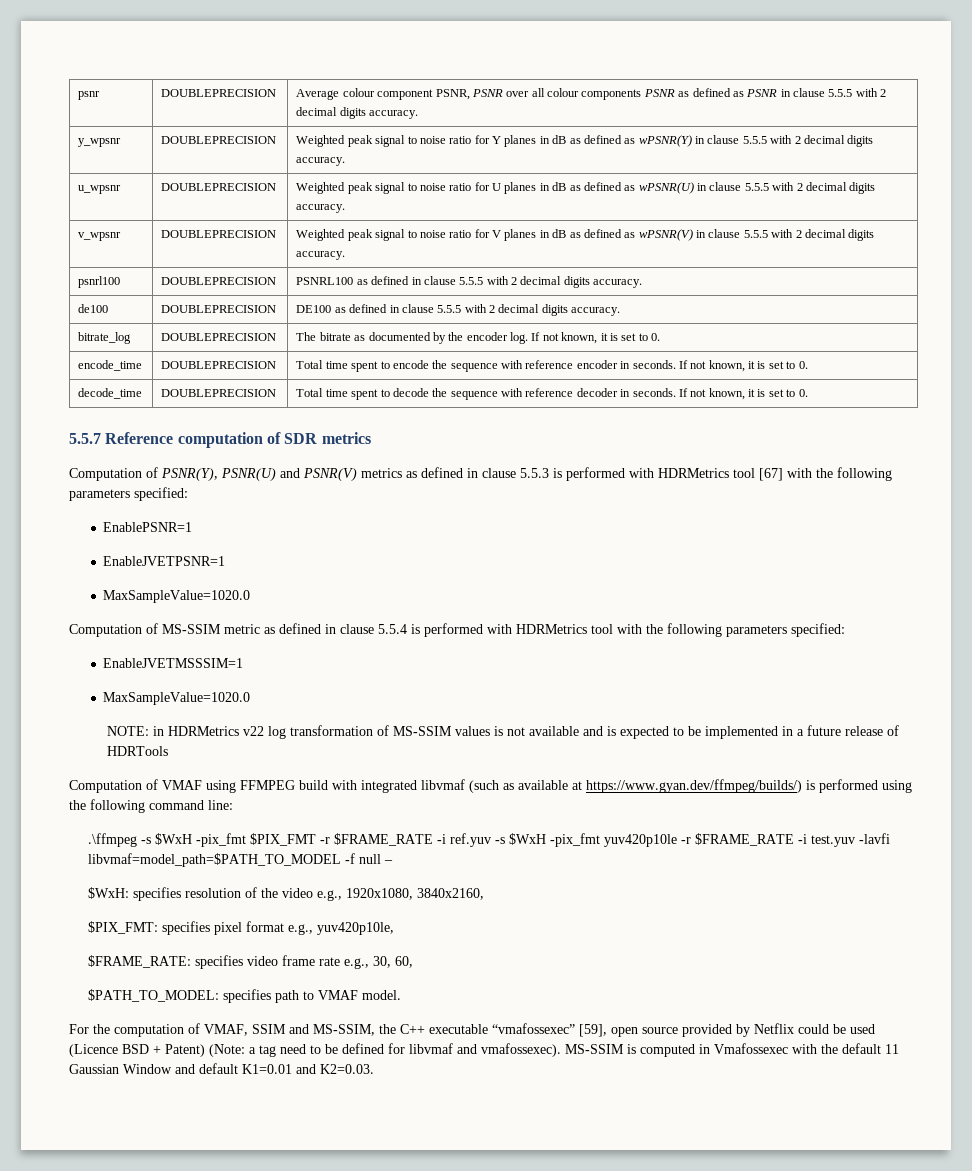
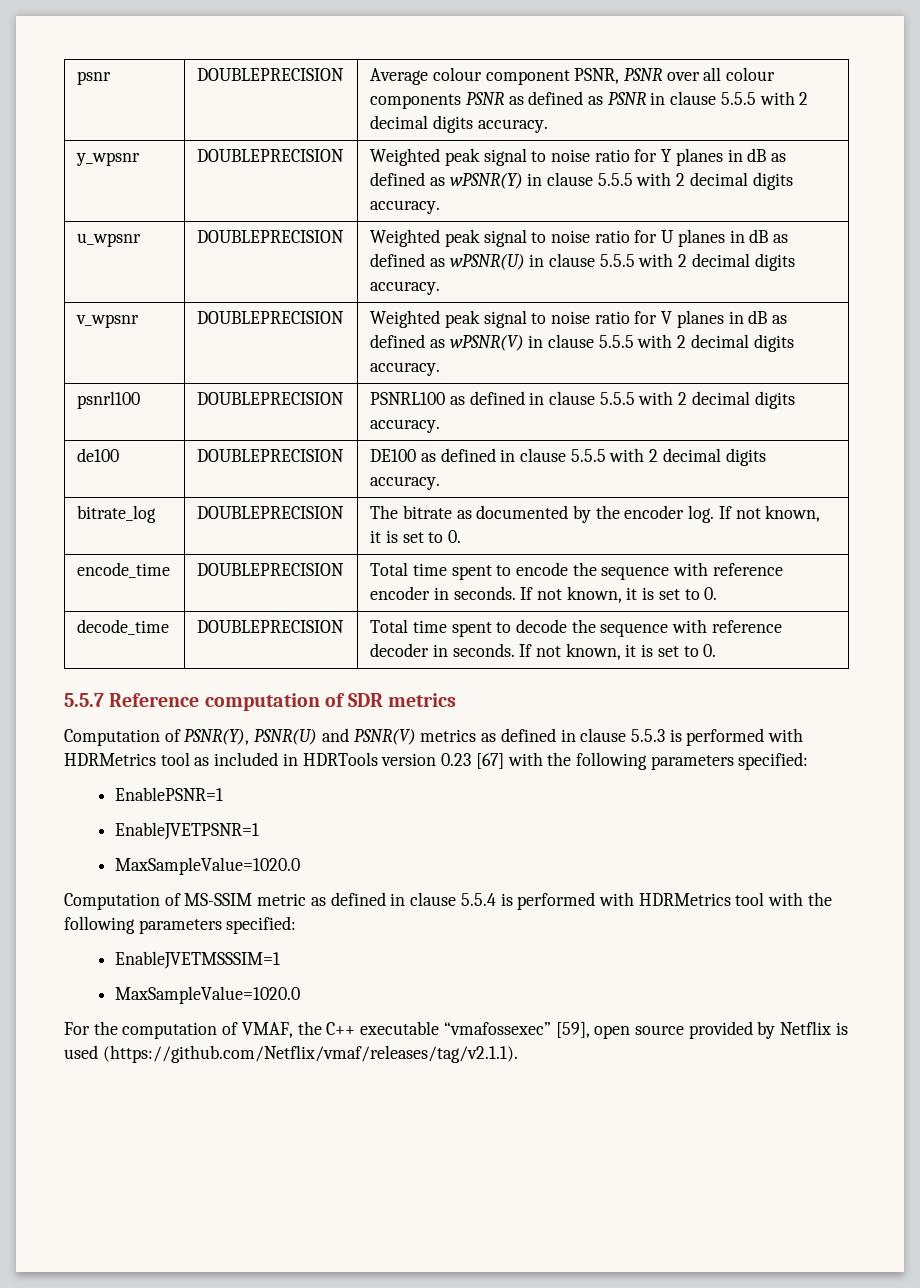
- Computation of PSNR(Y), PSNR(U) and PSNR(V) metrics as defined in clause 5.5.3 is performed with HDRMetrics tool [67] with the following parameters specified:
+ Computation of PSNR(Y), PSNR(U) and PSNR(V) metrics as defined in clause 5.5.3 is performed with HDRMetrics tool as included in HDRTools version 0.23 [67] with the following parameters specified:
- NOTE: in HDRMetrics v22 log transformation of MS-SSIM values is not available and is expected to be implemented in a future release of HDRTools
- Computation of VMAF using FFMPEG build with integrated libvmaf (such as available at https://www.gyan.dev/ffmpeg/builds/) is performed using the following command line:
- .\ffmpeg -s $WxH -pix_fmt $PIX_FMT -r $FRAME_RATE -i ref.yuv -s $WxH -pix_fmt yuv420p10le -r $FRAME_RATE -i test.yuv -lavfi libvmaf=model_path=$PATH_TO_MODEL -f null –
- $WxH: specifies resolution of the video e.g., 1920x1080, 3840x2160,
- $PIX_FMT: specifies pixel format e.g., yuv420p10le,
- $FRAME_RATE: specifies video frame rate e.g., 30, 60,
- $PATH_TO_MODEL: specifies path to VMAF model.
- For the computation of VMAF, SSIM and MS-SSIM, the C++ executable “vmafossexec” [59], open source provided by Netflix could be used (Licence BSD + Patent) (Note: a tag need to be defined for libvmaf and vmafossexec). MS-SSIM is computed in Vmafossexec with the default 11 Gaussian Window and default K1=0.01 and K2=0.03.
+ For the computation of VMAF, the C++ executable “vmafossexec” [59], open source provided by Netflix is used (https://github.com/Netflix/vmaf/releases/tag/v2.1.1).

